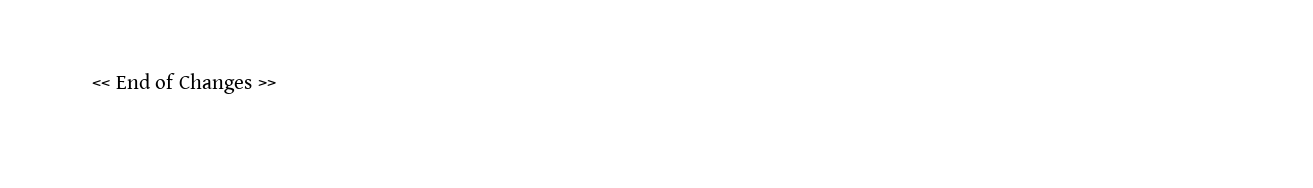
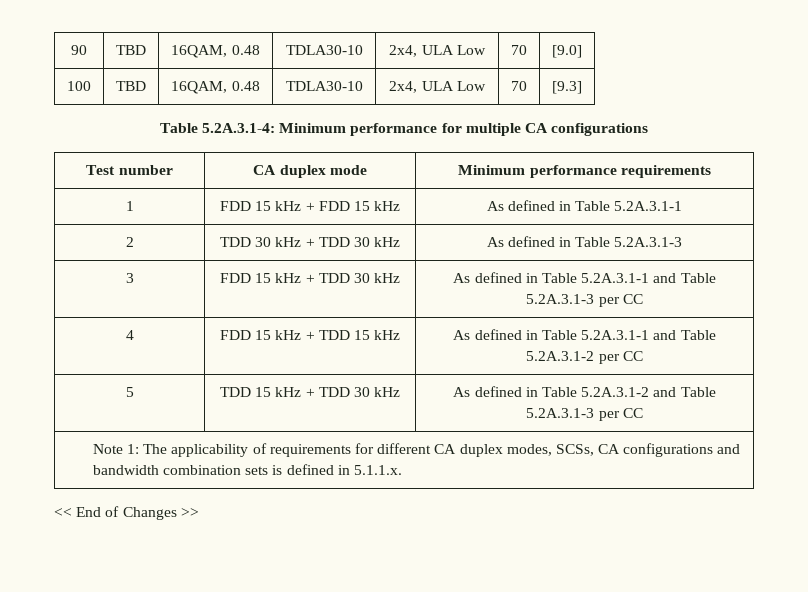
+ 90 | TBD | 16QAM, 0.48 | TDLA30-10 | 2x4, ULA Low | 70 | [9.0]
+ 100 | TBD | 16QAM, 0.48 | TDLA30-10 | 2x4, ULA Low | 70 | [9.3]
+ Table 5.2A.3.1-4: Minimum performance for multiple CA configurations
+ Test number | CA duplex mode | Minimum performance requirements
+ 1 | FDD 15 kHz + FDD 15 kHz | As defined in Table 5.2A.3.1-1
+ 2 | TDD 30 kHz + TDD 30 kHz | As defined in Table 5.2A.3.1-3
+ 3 | FDD 15 kHz + TDD 30 kHz | As defined in Table 5.2A.3.1-1 and Table 5.2A.3.1-3 per CC
+ 4 | FDD 15 kHz + TDD 15 kHz | As defined in Table 5.2A.3.1-1 and Table 5.2A.3.1-2 per CC
+ 5 | TDD 15 kHz + TDD 30 kHz | As defined in Table 5.2A.3.1-2 and Table 5.2A.3.1-3 per CC
+ Note 1: The applicability of requirements for different CA duplex modes, SCSs, CA configurations and bandwidth combination sets is defined in 5.1.1.x.

